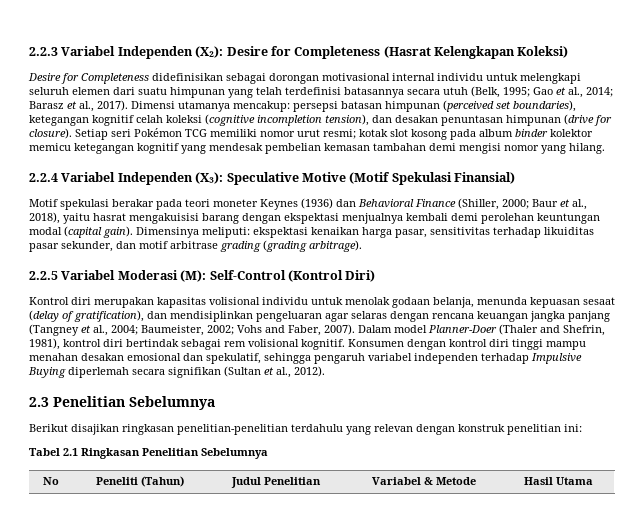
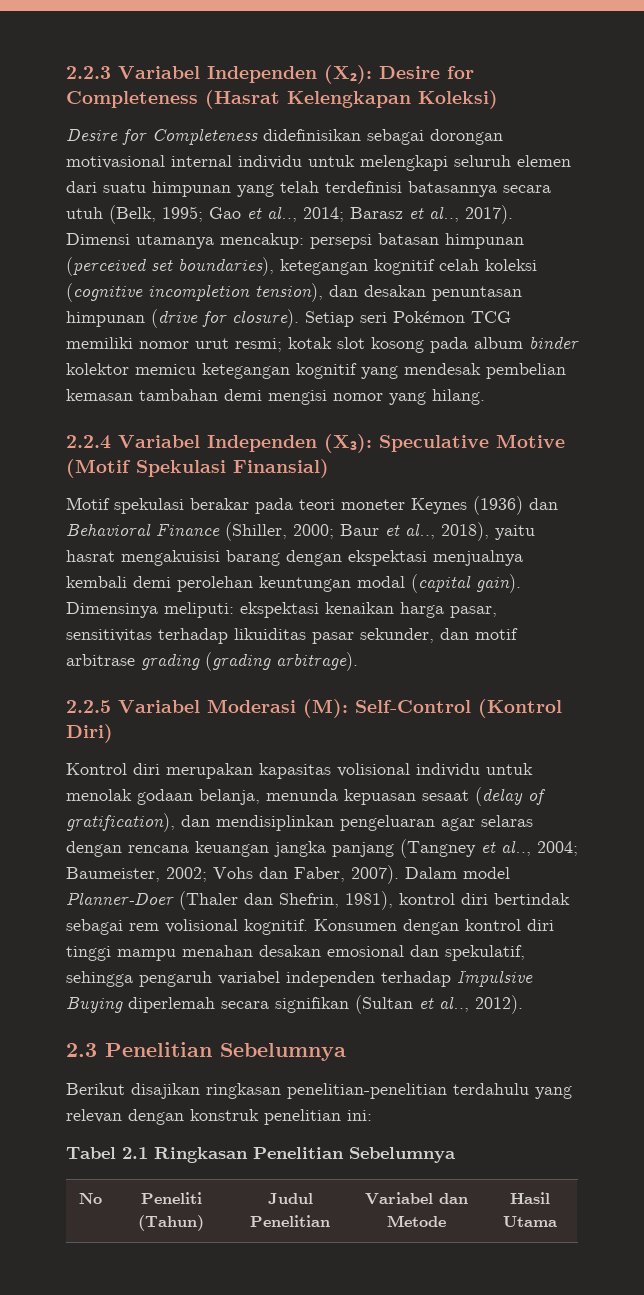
- Desire for Completeness didefinisikan sebagai dorongan motivasional internal individu untuk melengkapi seluruh elemen dari suatu himpunan yang telah terdefinisi batasannya secara utuh (Belk, 1995; Gao et al., 2014; Barasz et al., 2017).
+ Desire for Completeness didefinisikan sebagai dorongan motivasional internal individu untuk melengkapi seluruh elemen dari suatu himpunan yang telah terdefinisi batasannya secara utuh (Belk, 1995; Gao et al.., 2014; Barasz et al.., 2017).
- Motif spekulasi berakar pada teori moneter Keynes (1936) dan Behavioral Finance (Shiller, 2000; Baur et al., 2018), yaitu hasrat mengakuisisi barang dengan ekspektasi menjualnya kembali demi perolehan keuntungan modal (capital gain).
+ Motif spekulasi berakar pada teori moneter Keynes (1936) dan Behavioral Finance (Shiller, 2000; Baur et al.., 2018), yaitu hasrat mengakuisisi barang dengan ekspektasi menjualnya kembali demi perolehan keuntungan modal (capital gain).
- Kontrol diri merupakan kapasitas volisional individu untuk menolak godaan belanja, menunda kepuasan sesaat (delay of gratification), dan mendisiplinkan pengeluaran agar selaras dengan rencana keuangan jangka panjang (Tangney et al., 2004; Baumeister, 2002; Vohs and Faber, 2007).
+ Kontrol diri merupakan kapasitas volisional individu untuk menolak godaan belanja, menunda kepuasan sesaat (delay of gratification), dan mendisiplinkan pengeluaran agar selaras dengan rencana keuangan jangka panjang (Tangney et al.., 2004; Baumeister, 2002; Vohs dan Faber, 2007).
- Dalam model Planner-Doer (Thaler and Shefrin, 1981), kontrol diri bertindak sebagai rem volisional kognitif.
+ Dalam model Planner-Doer (Thaler dan Shefrin, 1981), kontrol diri bertindak sebagai rem volisional kognitif.
- Konsumen dengan kontrol diri tinggi mampu menahan desakan emosional dan spekulatif, sehingga pengaruh variabel independen terhadap Impulsive Buying diperlemah secara signifikan (Sultan et al., 2012).
+ Konsumen dengan kontrol diri tinggi mampu menahan desakan emosional dan spekulatif, sehingga pengaruh variabel independen terhadap Impulsive Buying diperlemah secara signifikan (Sultan et al.., 2012).
- No | Peneliti (Tahun) | Judul Penelitian | Variabel & Metode | Hasil Utama
+ No | Peneliti (Tahun) | Judul Penelitian | Variabel dan Metode | Hasil Utama

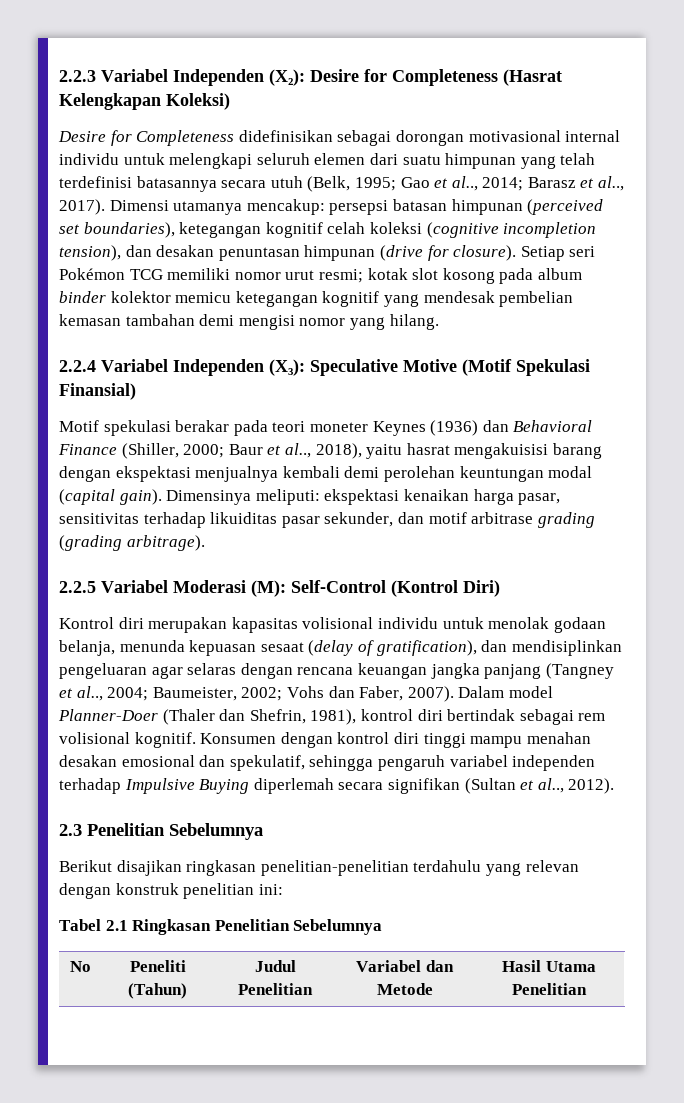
- No | Peneliti (Tahun) | Judul Penelitian | Variabel dan Metode | Hasil Utama
+ No | Peneliti (Tahun) | Judul Penelitian | Variabel dan Metode | Hasil Utama Penelitian

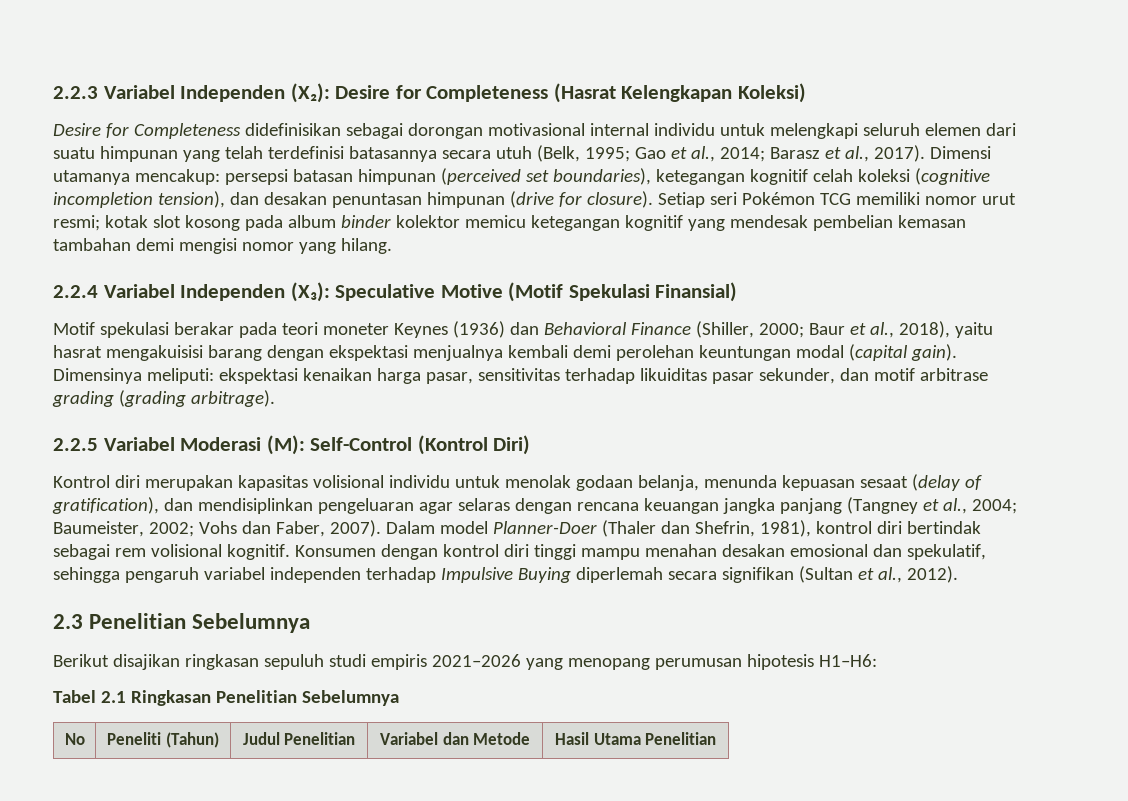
- Desire for Completeness didefinisikan sebagai dorongan motivasional internal individu untuk melengkapi seluruh elemen dari suatu himpunan yang telah terdefinisi batasannya secara utuh (Belk, 1995; Gao et al.., 2014; Barasz et al.., 2017).
+ Desire for Completeness didefinisikan sebagai dorongan motivasional internal individu untuk melengkapi seluruh elemen dari suatu himpunan yang telah terdefinisi batasannya secara utuh (Belk, 1995; Gao et al., 2014; Barasz et al., 2017).
- Motif spekulasi berakar pada teori moneter Keynes (1936) dan Behavioral Finance (Shiller, 2000; Baur et al.., 2018), yaitu hasrat mengakuisisi barang dengan ekspektasi menjualnya kembali demi perolehan keuntungan modal (capital gain).
+ Motif spekulasi berakar pada teori moneter Keynes (1936) dan Behavioral Finance (Shiller, 2000; Baur et al., 2018), yaitu hasrat mengakuisisi barang dengan ekspektasi menjualnya kembali demi perolehan keuntungan modal (capital gain).
- Kontrol diri merupakan kapasitas volisional individu untuk menolak godaan belanja, menunda kepuasan sesaat (delay of gratification), dan mendisiplinkan pengeluaran agar selaras dengan rencana keuangan jangka panjang (Tangney et al.., 2004; Baumeister, 2002; Vohs dan Faber, 2007).
+ Kontrol diri merupakan kapasitas volisional individu untuk menolak godaan belanja, menunda kepuasan sesaat (delay of gratification), dan mendisiplinkan pengeluaran agar selaras dengan rencana keuangan jangka panjang (Tangney et al., 2004; Baumeister, 2002; Vohs dan Faber, 2007).
- Konsumen dengan kontrol diri tinggi mampu menahan desakan emosional dan spekulatif, sehingga pengaruh variabel independen terhadap Impulsive Buying diperlemah secara signifikan (Sultan et al.., 2012).
+ Konsumen dengan kontrol diri tinggi mampu menahan desakan emosional dan spekulatif, sehingga pengaruh variabel independen terhadap Impulsive Buying diperlemah secara signifikan (Sultan et al., 2012).
- Berikut disajikan ringkasan penelitian-penelitian terdahulu yang relevan dengan konstruk penelitian ini:
+ Berikut disajikan ringkasan sepuluh studi empiris 2021–2026 yang menopang perumusan hipotesis H1–H6:

